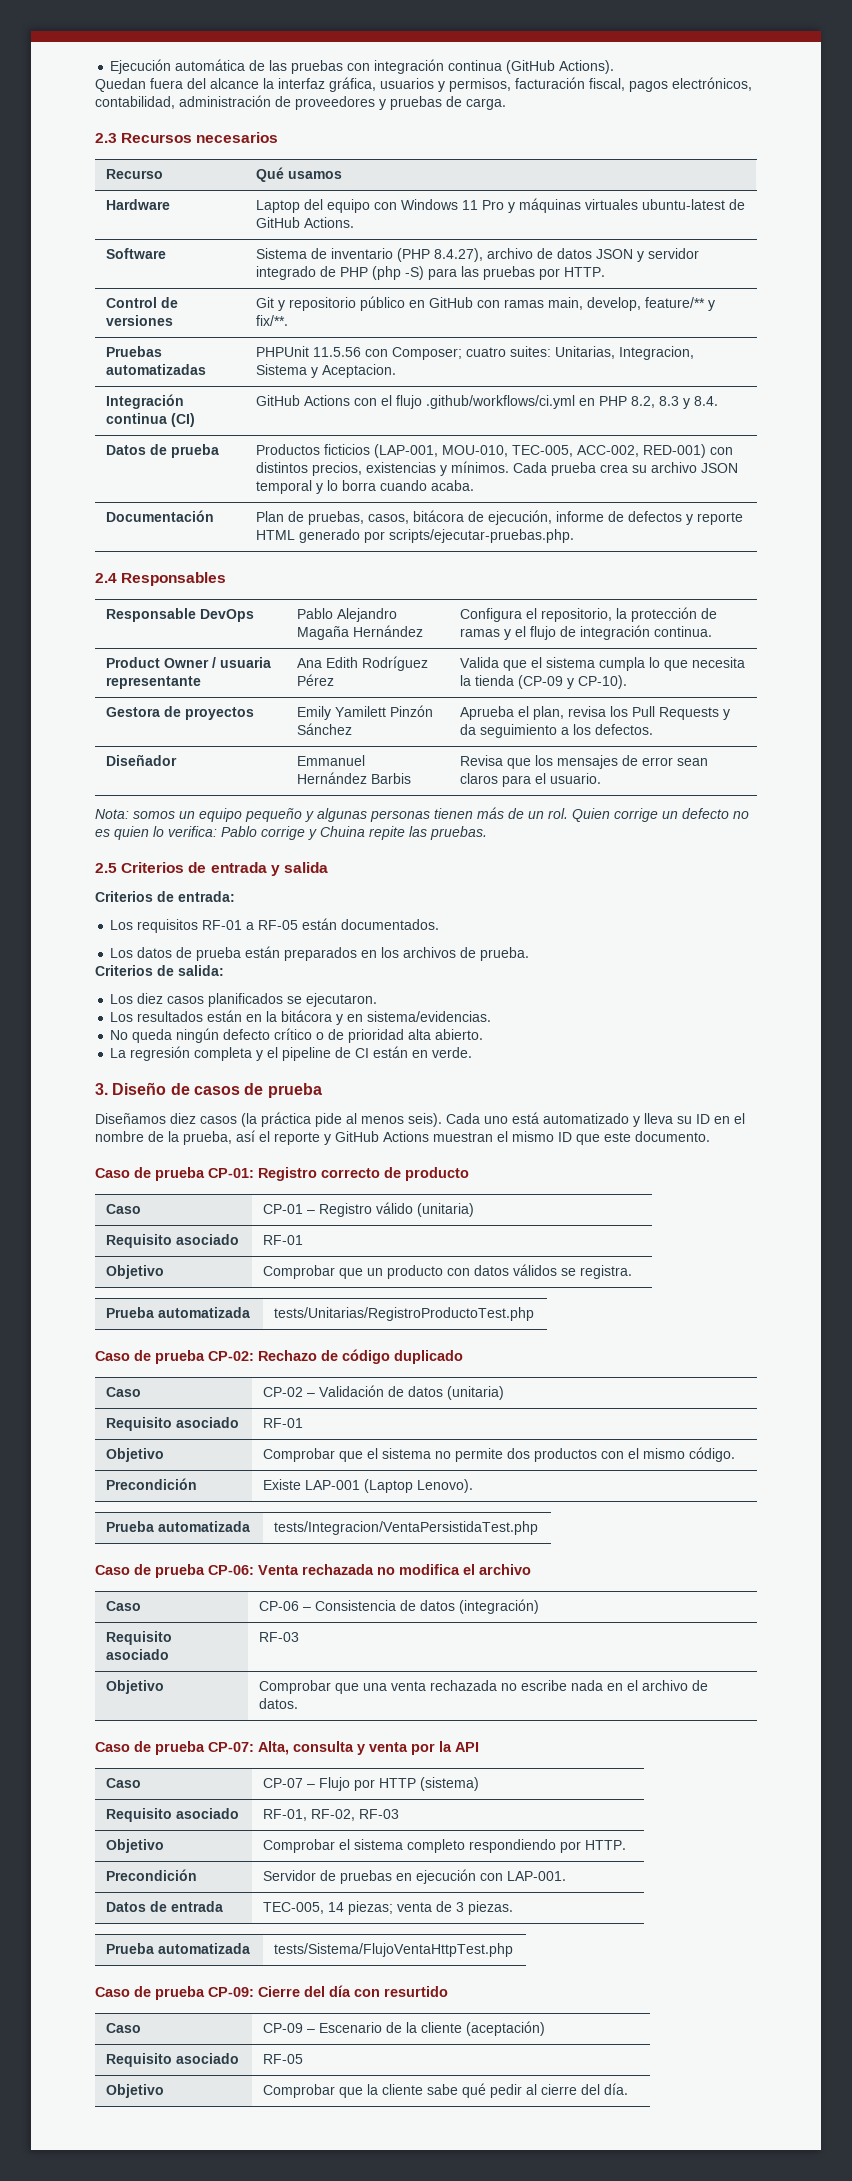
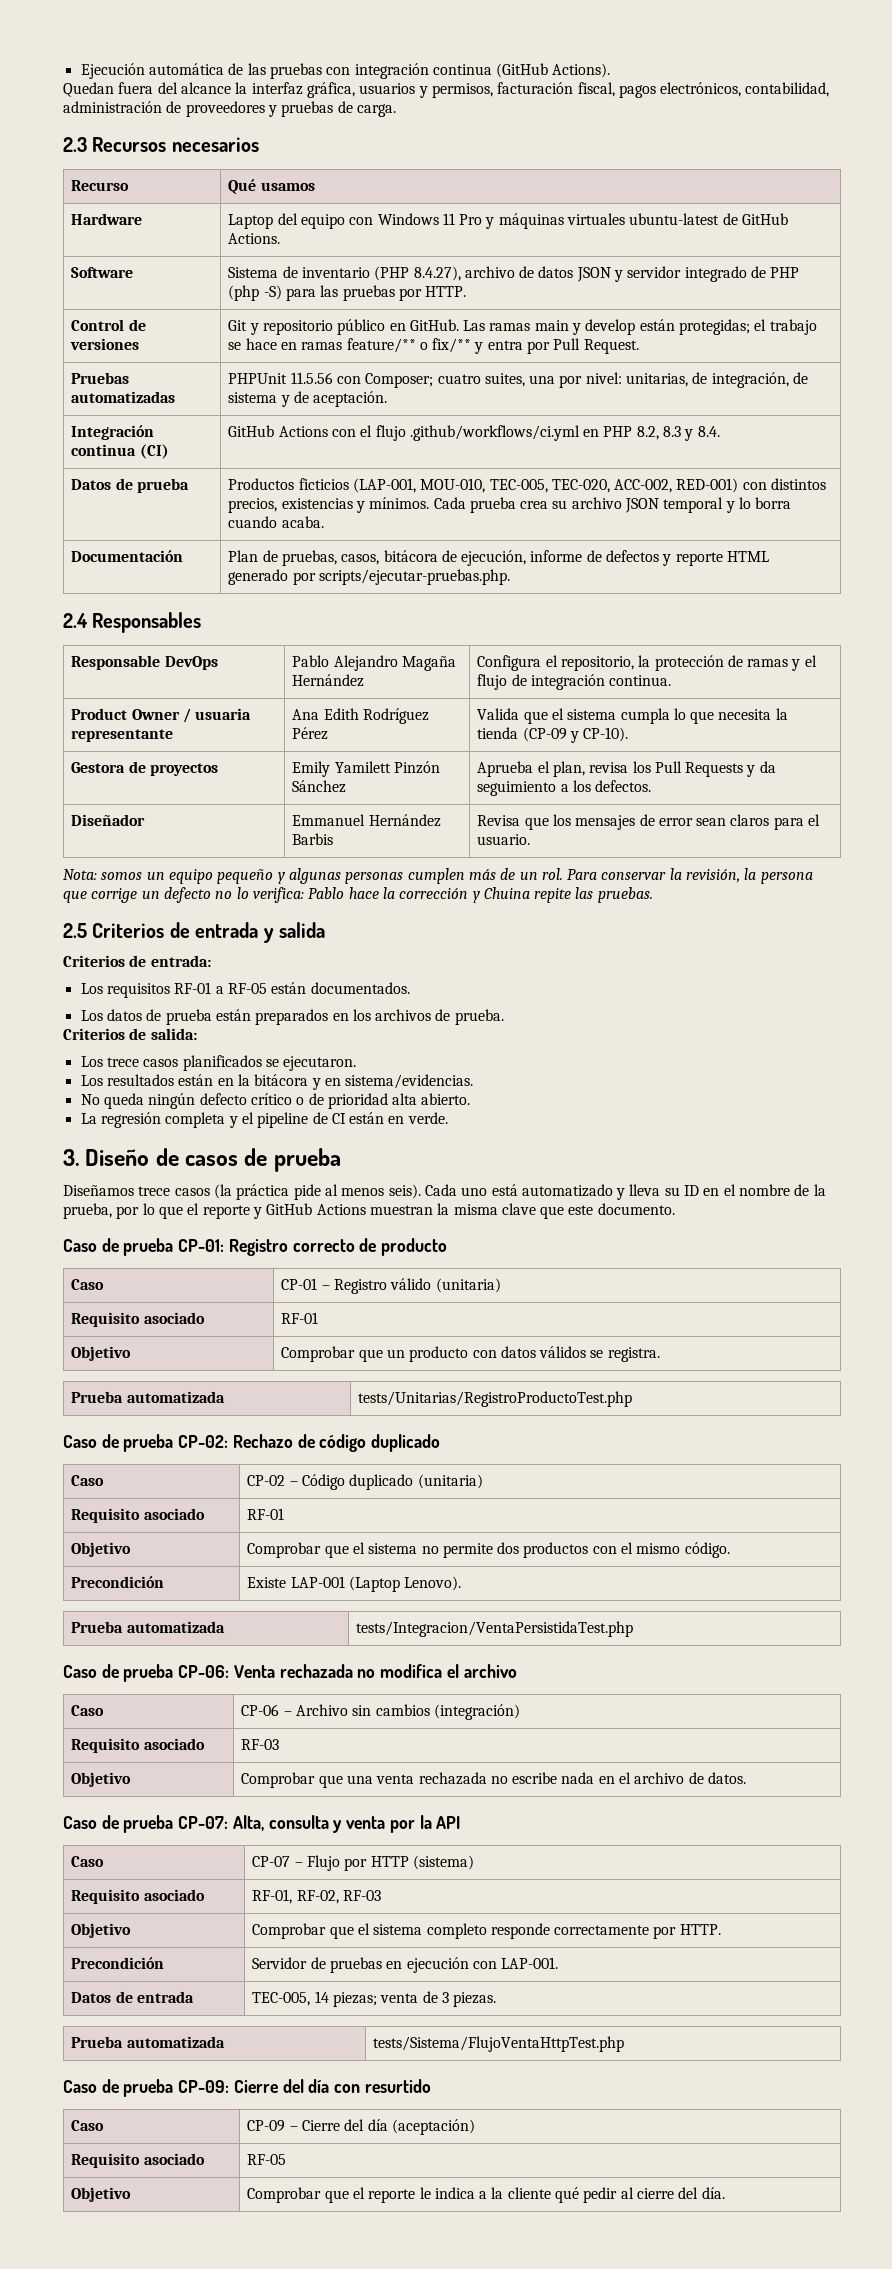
- Control de versiones | Git y repositorio público en GitHub con ramas main, develop, feature/** y fix/**.
+ Control de versiones | Git y repositorio público en GitHub. Las ramas main y develop están protegidas; el trabajo se hace en ramas feature/** o fix/** y entra por Pull Request.
- Pruebas automatizadas | PHPUnit 11.5.56 con Composer; cuatro suites: Unitarias, Integracion, Sistema y Aceptacion.
+ Pruebas automatizadas | PHPUnit 11.5.56 con Composer; cuatro suites, una por nivel: unitarias, de integración, de sistema y de aceptación.
- Datos de prueba | Productos ficticios (LAP-001, MOU-010, TEC-005, ACC-002, RED-001) con distintos precios, existencias y mínimos. Cada prueba crea su archivo JSON temporal y lo borra cuando acaba.
+ Datos de prueba | Productos ficticios (LAP-001, MOU-010, TEC-005, TEC-020, ACC-002, RED-001) con distintos precios, existencias y mínimos. Cada prueba crea su archivo JSON temporal y lo borra cuando acaba.
- Nota: somos un equipo pequeño y algunas personas tienen más de un rol.
+ Nota: somos un equipo pequeño y algunas personas cumplen más de un rol.
- Quien corrige un defecto no es quien lo verifica: Pablo corrige y Chuina repite las pruebas.
+ Para conservar la revisión, la persona que corrige un defecto no lo verifica: Pablo hace la corrección y Chuina repite las pruebas.
- Los diez casos planificados se ejecutaron.
+ Los trece casos planificados se ejecutaron.
- Diseñamos diez casos (la práctica pide al menos seis).
+ Diseñamos trece casos (la práctica pide al menos seis).
- Cada uno está automatizado y lleva su ID en el nombre de la prueba, así el reporte y GitHub Actions muestran el mismo ID que este documento.
+ Cada uno está automatizado y lleva su ID en el nombre de la prueba, por lo que el reporte y GitHub Actions muestran la misma clave que este documento.
- Caso | CP-02 – Validación de datos (unitaria)
+ Caso | CP-02 – Código duplicado (unitaria)
- Caso | CP-06 – Consistencia de datos (integración)
+ Caso | CP-06 – Archivo sin cambios (integración)
- Objetivo | Comprobar el sistema completo respondiendo por HTTP.
+ Objetivo | Comprobar que el sistema completo responde correctamente por HTTP.
- Caso | CP-09 – Escenario de la cliente (aceptación)
+ Caso | CP-09 – Cierre del día (aceptación)
- Objetivo | Comprobar que la cliente sabe qué pedir al cierre del día.
+ Objetivo | Comprobar que el reporte le indica a la cliente qué pedir al cierre del día.

